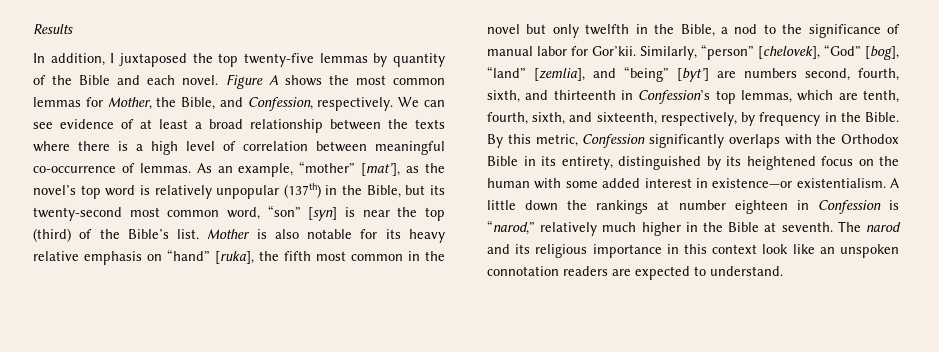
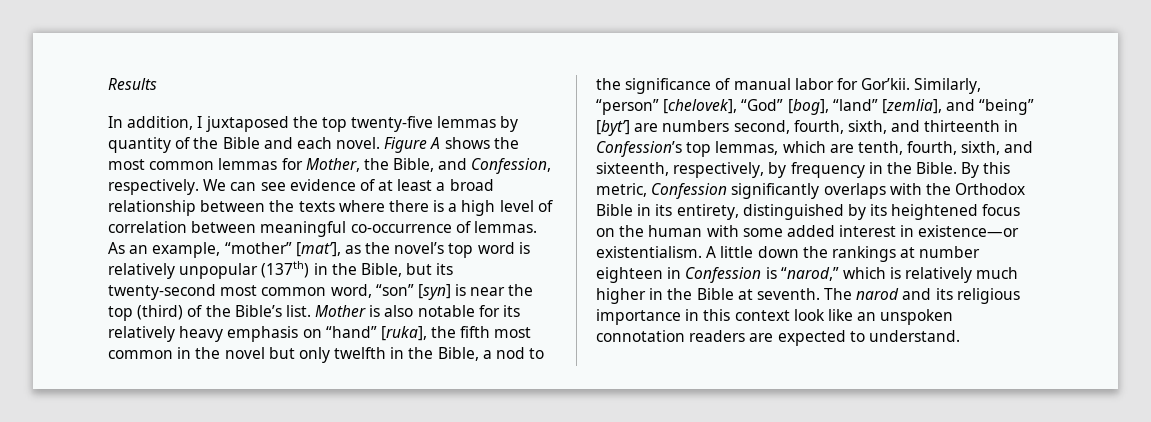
- Mother is also notable for its heavy relative emphasis on “hand” [ruka], the fifth most common in the novel but only twelfth in the Bible, a nod to the significance of manual labor for Gor’kii.
+ Mother is also notable for its relatively heavy emphasis on “hand” [ruka], the fifth most common in the novel but only twelfth in the Bible, a nod to the significance of manual labor for Gor’kii.
- A little down the rankings at number eighteen in Confession is “narod,” relatively much higher in the Bible at seventh.
+ A little down the rankings at number eighteen in Confession is “narod,” which is relatively much higher in the Bible at seventh.

